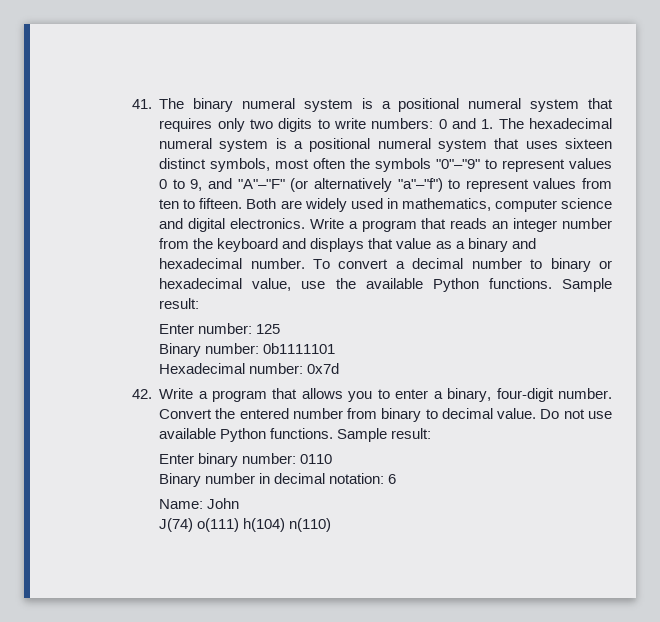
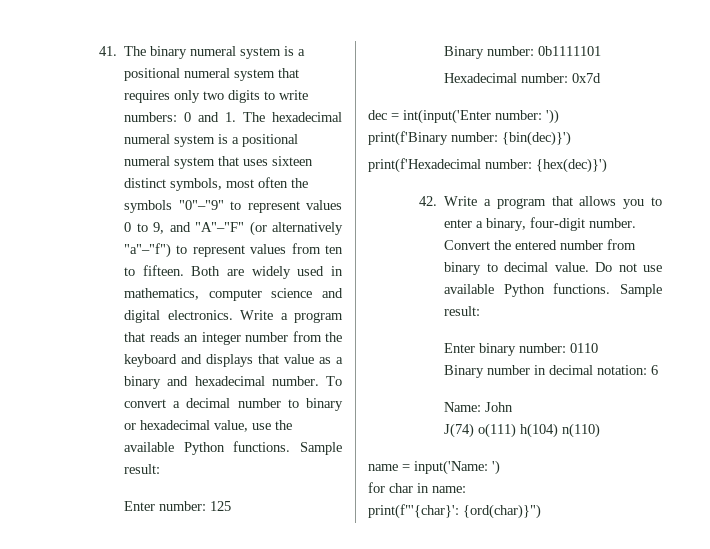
+ dec = int(input('Enter number: '))
+ print(f'Binary number: {bin(dec)}')
+ print(f'Hexadecimal number: {hex(dec)}')
+ name = input('Name: ')
+ for char in name:
+ print(f"'{char}': {ord(char)}")

